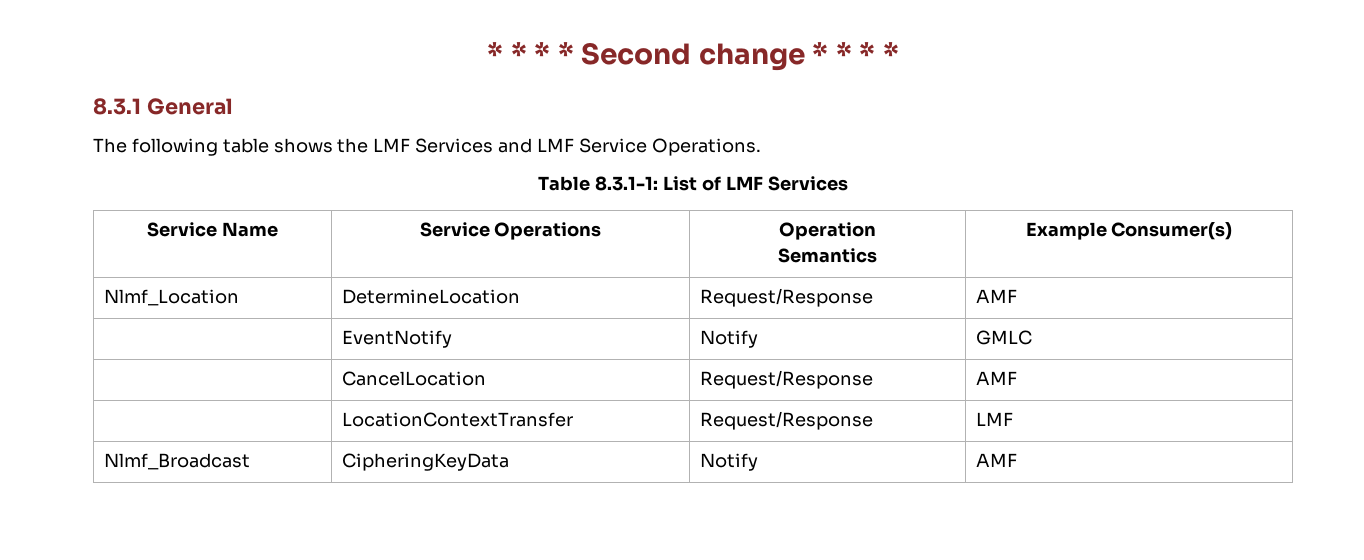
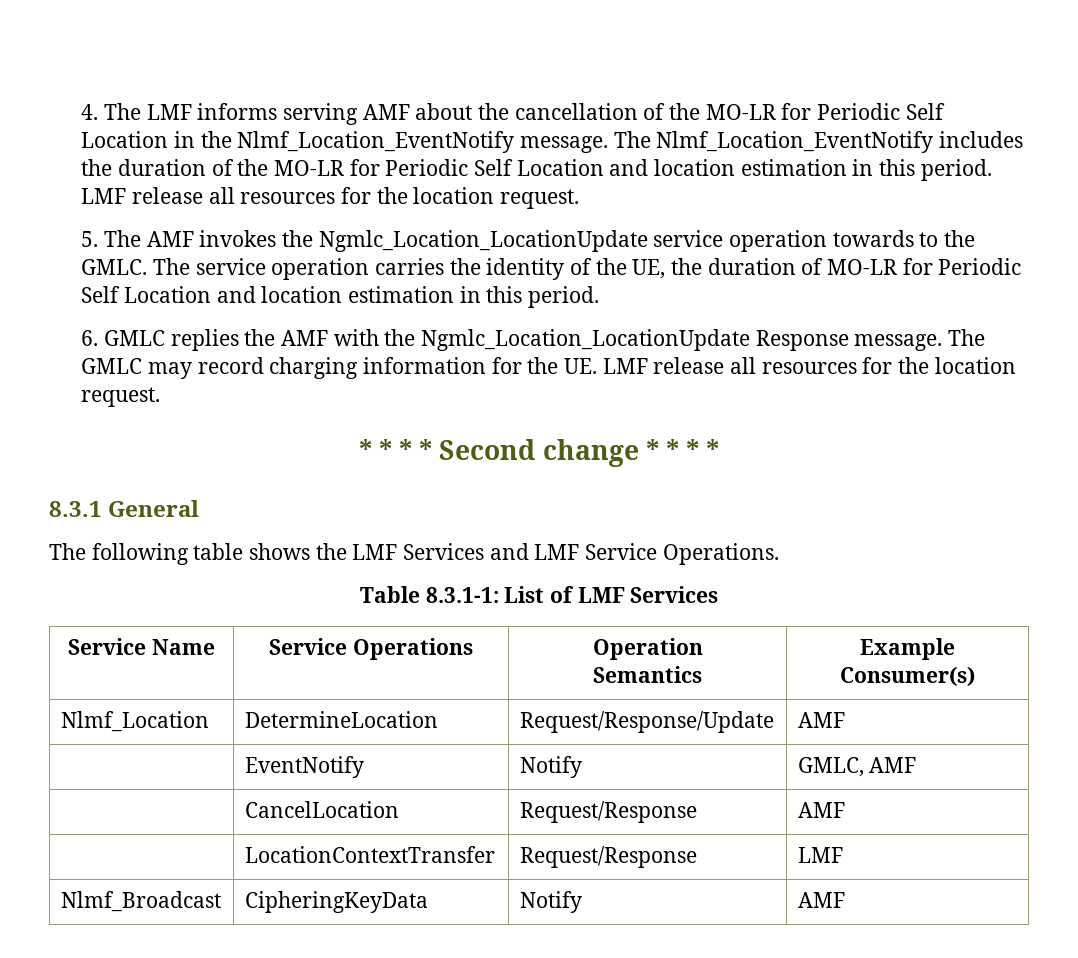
+ 4. The LMF informs serving AMF about the cancellation of the MO-LR for Periodic Self Location in the Nlmf_Location_EventNotify message. The Nlmf_Location_EventNotify includes the duration of the MO-LR for Periodic Self Location and location estimation in this period. LMF release all resources for the location request.
+ 5. The AMF invokes the Ngmlc_Location_LocationUpdate service operation towards to the GMLC. The service operation carries the identity of the UE, the duration of MO-LR for Periodic Self Location and location estimation in this period.
+ 6. GMLC replies the AMF with the Ngmlc_Location_LocationUpdate Response message. The GMLC may record charging information for the UE. LMF release all resources for the location request.
- Nlmf_Location | DetermineLocation | Request/Response | AMF
+ Nlmf_Location | DetermineLocation | Request/Response/Update | AMF
- | EventNotify | Notify | GMLC
+ | EventNotify | Notify | GMLC, AMF

